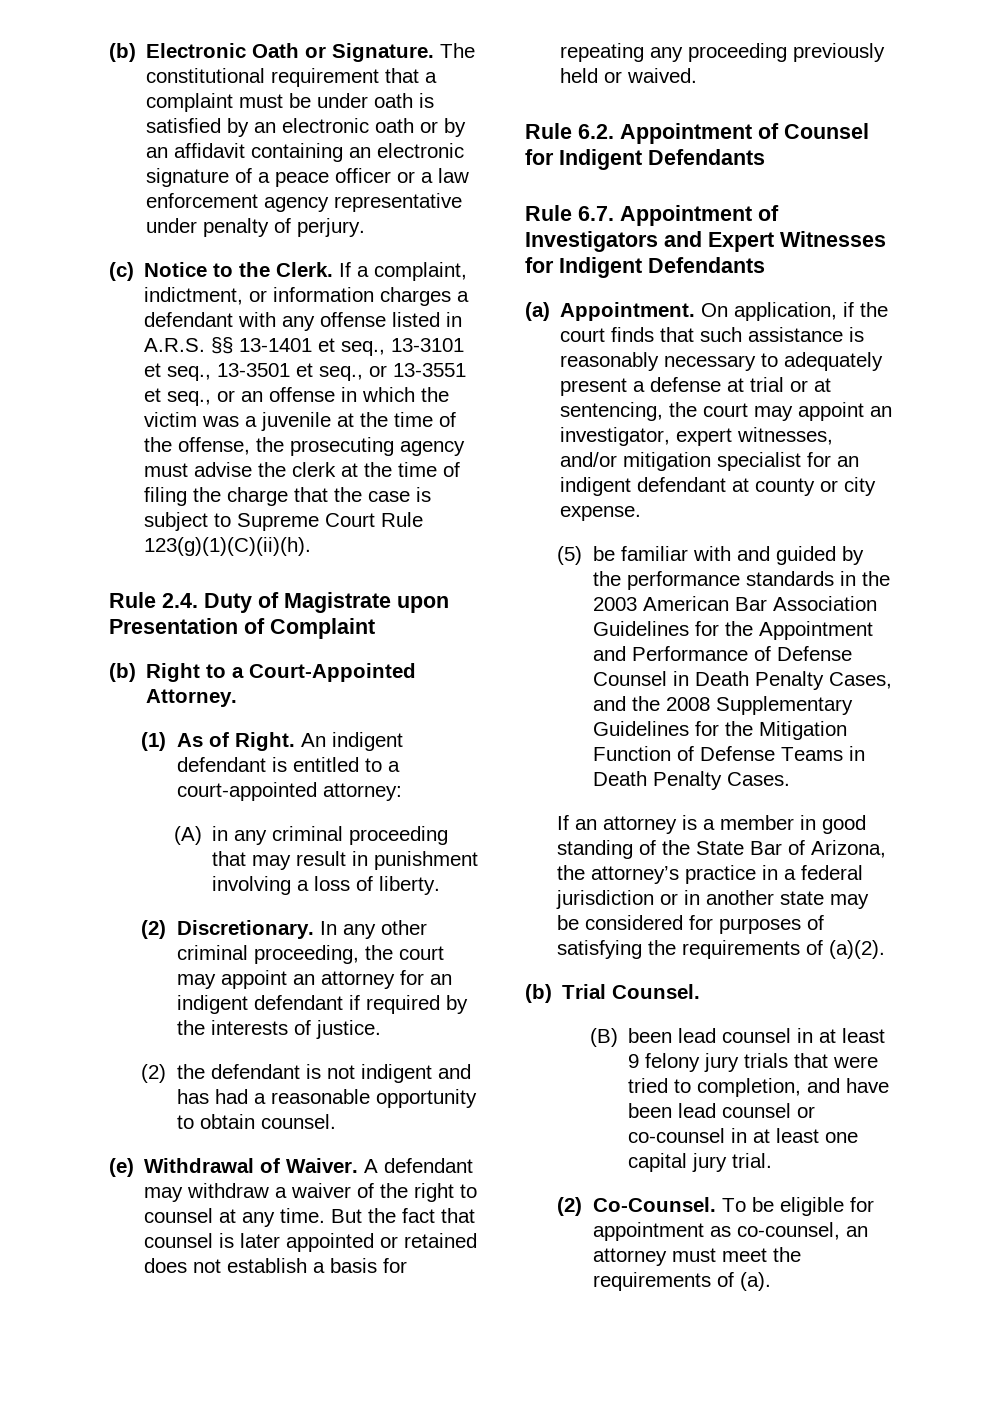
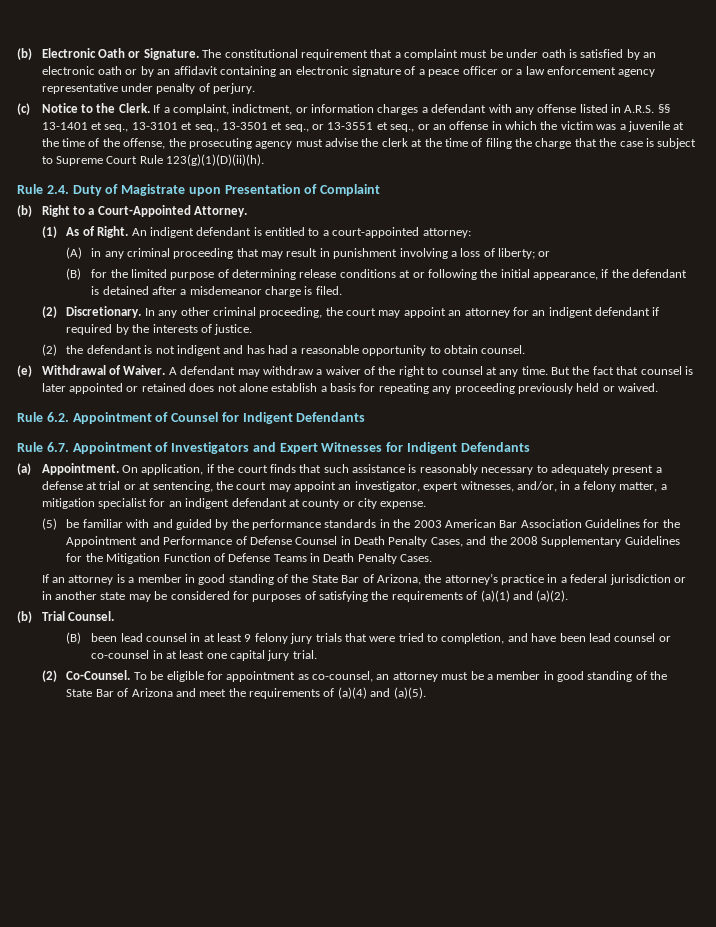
- If a complaint, indictment, or information charges a defendant with any offense listed in A.R.S. §§ 13-1401 et seq., 13-3101 et seq., 13-3501 et seq., or 13-3551 et seq., or an offense in which the victim was a juvenile at the time of the offense, the prosecuting agency must advise the clerk at the time of filing the charge that the case is subject to Supreme Court Rule 123(g)(1)(C)(ii)(h).
+ If a complaint, indictment, or information charges a defendant with any offense listed in A.R.S. §§ 13-1401 et seq., 13-3101 et seq., 13-3501 et seq., or 13-3551 et seq., or an offense in which the victim was a juvenile at the time of the offense, the prosecuting agency must advise the clerk at the time of filing the charge that the case is subject to Supreme Court Rule 123(g)(1)(D)(ii)(h).
- (A) in any criminal proceeding that may result in punishment involving a loss of liberty.
+ (A) in any criminal proceeding that may result in punishment involving a loss of liberty; or
+ (B) for the limited purpose of determining release conditions at or following the initial appearance, if the defendant is detained after a misdemeanor charge is filed.
- But the fact that counsel is later appointed or retained does not establish a basis for repeating any proceeding previously held or waived.
+ But the fact that counsel is later appointed or retained does not alone establish a basis for repeating any proceeding previously held or waived.
- On application, if the court finds that such assistance is reasonably necessary to adequately present a defense at trial or at sentencing, the court may appoint an investigator, expert witnesses, and/or mitigation specialist for an indigent defendant at county or city expense.
+ On application, if the court finds that such assistance is reasonably necessary to adequately present a defense at trial or at sentencing, the court may appoint an investigator, expert witnesses, and/or, in a felony matter, a mitigation specialist for an indigent defendant at county or city expense.
- If an attorney is a member in good standing of the State Bar of Arizona, the attorney’s practice in a federal jurisdiction or in another state may be considered for purposes of satisfying the requirements of (a)(2).
+ If an attorney is a member in good standing of the State Bar of Arizona, the attorney’s practice in a federal jurisdiction or in another state may be considered for purposes of satisfying the requirements of (a)(1) and (a)(2).
- To be eligible for appointment as co-counsel, an attorney must meet the requirements of (a).
+ To be eligible for appointment as co-counsel, an attorney must be a member in good standing of the State Bar of Arizona and meet the requirements of (a)(4) and (a)(5).

